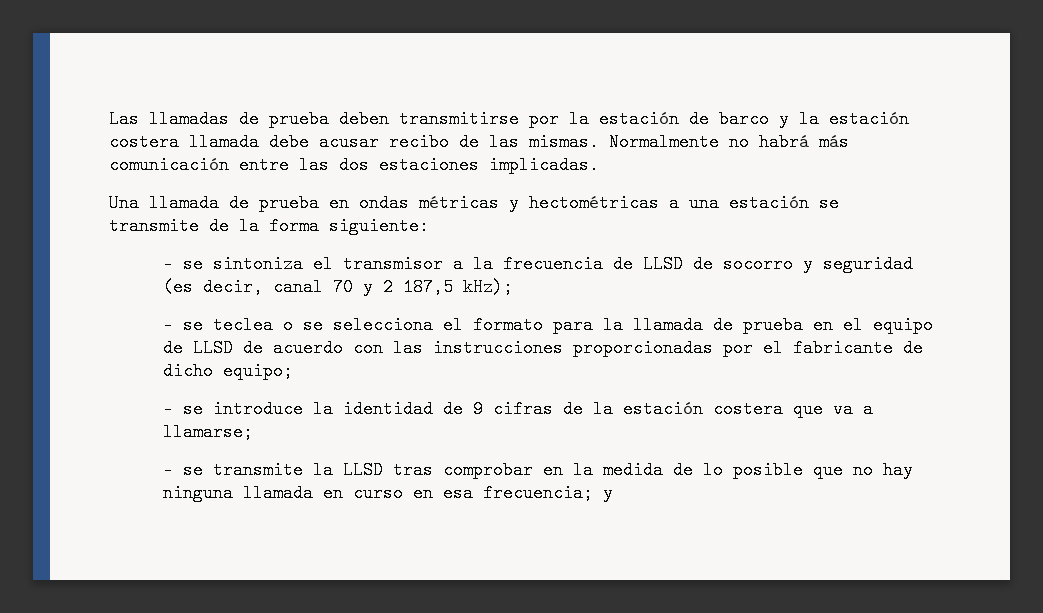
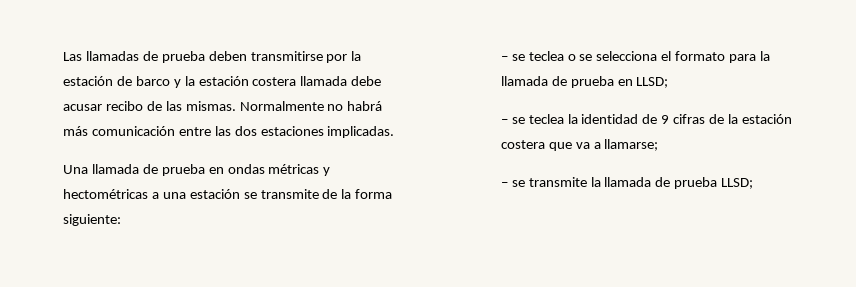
- – se sintoniza el transmisor a la frecuencia de LLSD de socorro y seguridad (es decir, canal 70 y 2 187,5 kHz);
- – se teclea o se selecciona el formato para la llamada de prueba en el equipo de LLSD de acuerdo con las instrucciones proporcionadas por el fabricante de dicho equipo;
- – se introduce la identidad de 9 cifras de la estación costera que va a llamarse;
+ – se teclea o se selecciona el formato para la llamada de prueba en LLSD;
+ – se teclea la identidad de 9 cifras de la estación costera que va a llamarse;
- – se transmite la LLSD tras comprobar en la medida de lo posible que no hay ninguna llamada en curso en esa frecuencia; y
+ – se transmite la llamada de prueba LLSD;

